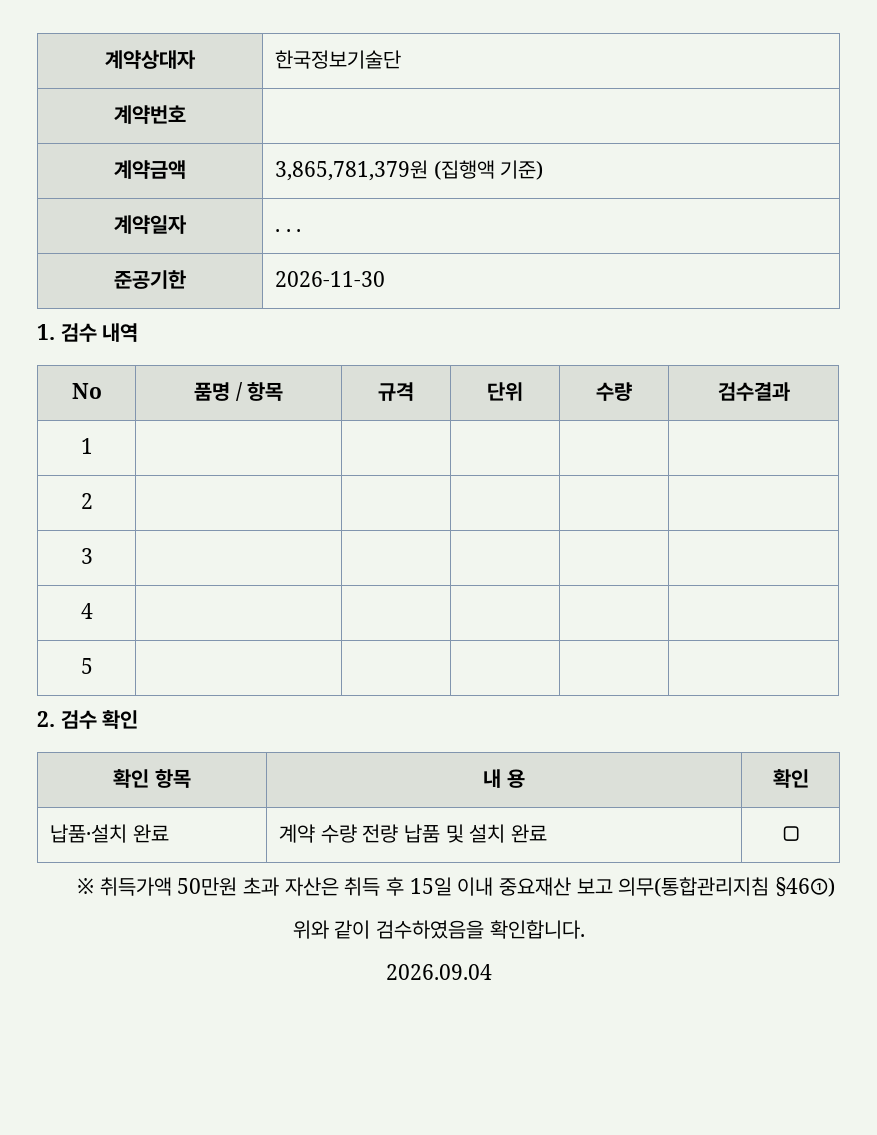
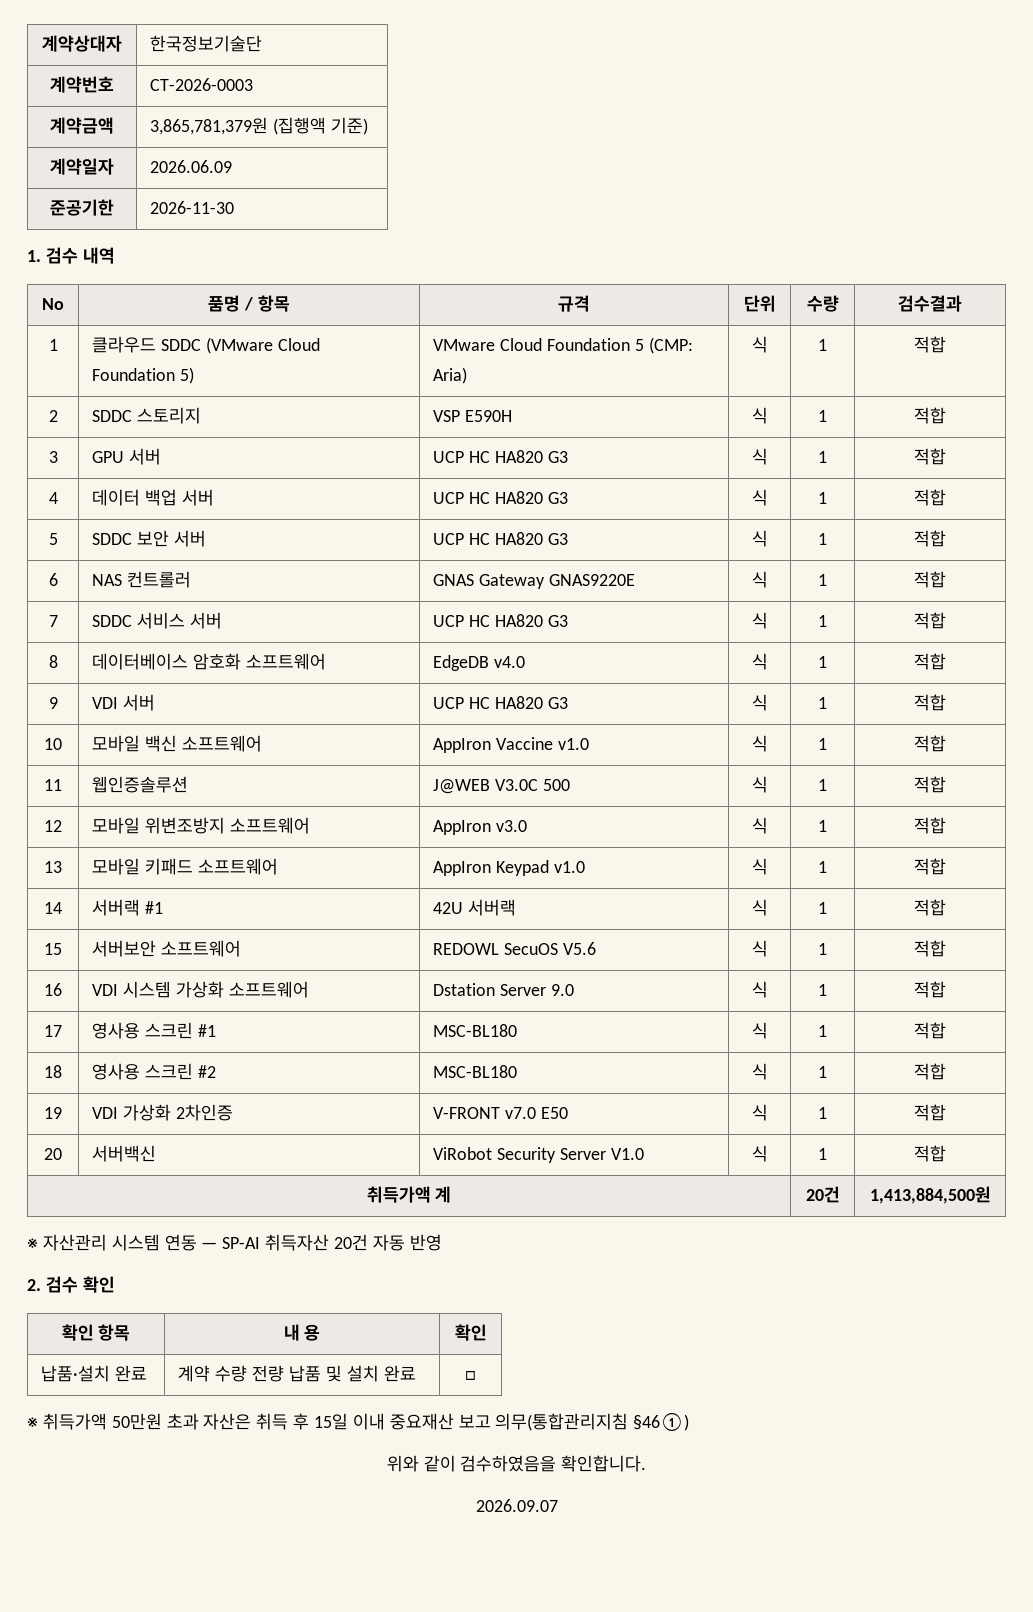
- 계약번호 |
+ 계약번호 | CT-2026-0003
- 계약일자 | . . .
+ 계약일자 | 2026.06.09
- 1 | | | | |
- 2 | | | | |
- 3 | | | | |
- 4 | | | | |
- 5 | | | | |
+ 1 | 클라우드 SDDC (VMware Cloud Foundation 5) | VMware Cloud Foundation 5 (CMP: Aria) | 식 | 1 | 적합
+ 2 | SDDC 스토리지 | VSP E590H | 식 | 1 | 적합
+ 3 | GPU 서버 | UCP HC HA820 G3 | 식 | 1 | 적합
+ 4 | 데이터 백업 서버 | UCP HC HA820 G3 | 식 | 1 | 적합
+ 5 | SDDC 보안 서버 | UCP HC HA820 G3 | 식 | 1 | 적합
+ 6 | NAS 컨트롤러 | GNAS Gateway GNAS9220E | 식 | 1 | 적합
+ 7 | SDDC 서비스 서버 | UCP HC HA820 G3 | 식 | 1 | 적합
+ 8 | 데이터베이스 암호화 소프트웨어 | EdgeDB v4.0 | 식 | 1 | 적합
+ 9 | VDI 서버 | UCP HC HA820 G3 | 식 | 1 | 적합
+ 10 | 모바일 백신 소프트웨어 | AppIron Vaccine v1.0 | 식 | 1 | 적합
+ 11 | 웹인증솔루션 | J@WEB V3.0C 500 | 식 | 1 | 적합
+ 12 | 모바일 위변조방지 소프트웨어 | AppIron v3.0 | 식 | 1 | 적합
+ 13 | 모바일 키패드 소프트웨어 | AppIron Keypad v1.0 | 식 | 1 | 적합
+ 14 | 서버랙 #1 | 42U 서버랙 | 식 | 1 | 적합
+ 15 | 서버보안 소프트웨어 | REDOWL SecuOS V5.6 | 식 | 1 | 적합
+ 16 | VDI 시스템 가상화 소프트웨어 | Dstation Server 9.0 | 식 | 1 | 적합
+ 17 | 영사용 스크린 #1 | MSC-BL180 | 식 | 1 | 적합
+ 18 | 영사용 스크린 #2 | MSC-BL180 | 식 | 1 | 적합
+ 19 | VDI 가상화 2차인증 | V-FRONT v7.0 E50 | 식 | 1 | 적합
+ 20 | 서버백신 | ViRobot Security Server V1.0 | 식 | 1 | 적합
+ 취득가액 계 | 20건 | 1,413,884,500원
+ ※ 자산관리 시스템 연동 — SP-AI 취득자산 20건 자동 반영
- 2026.09.04
+ 2026.09.07

